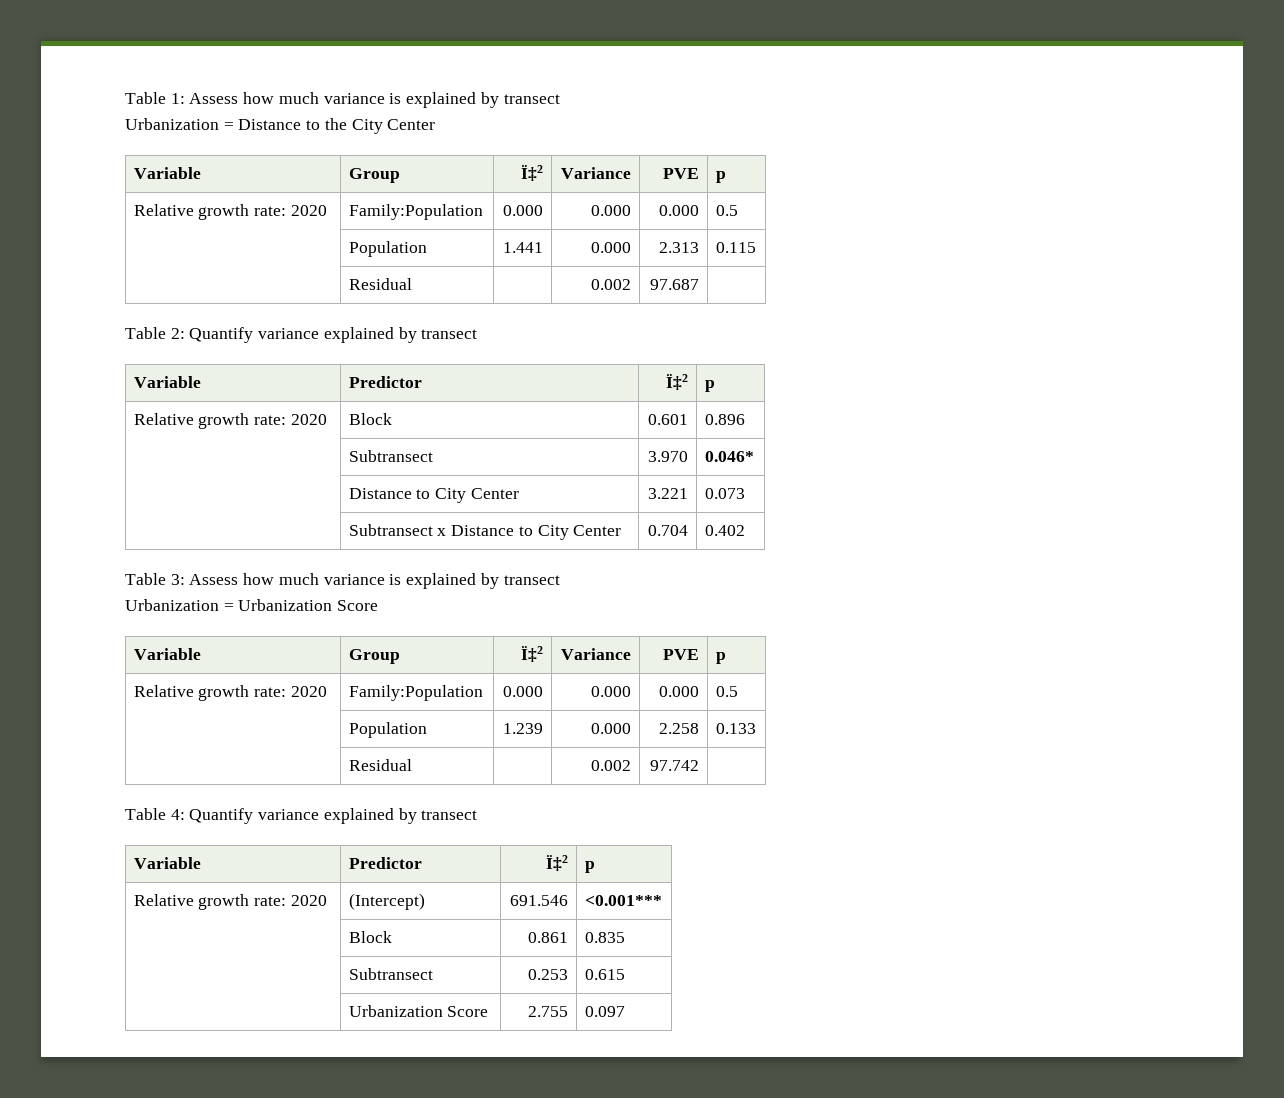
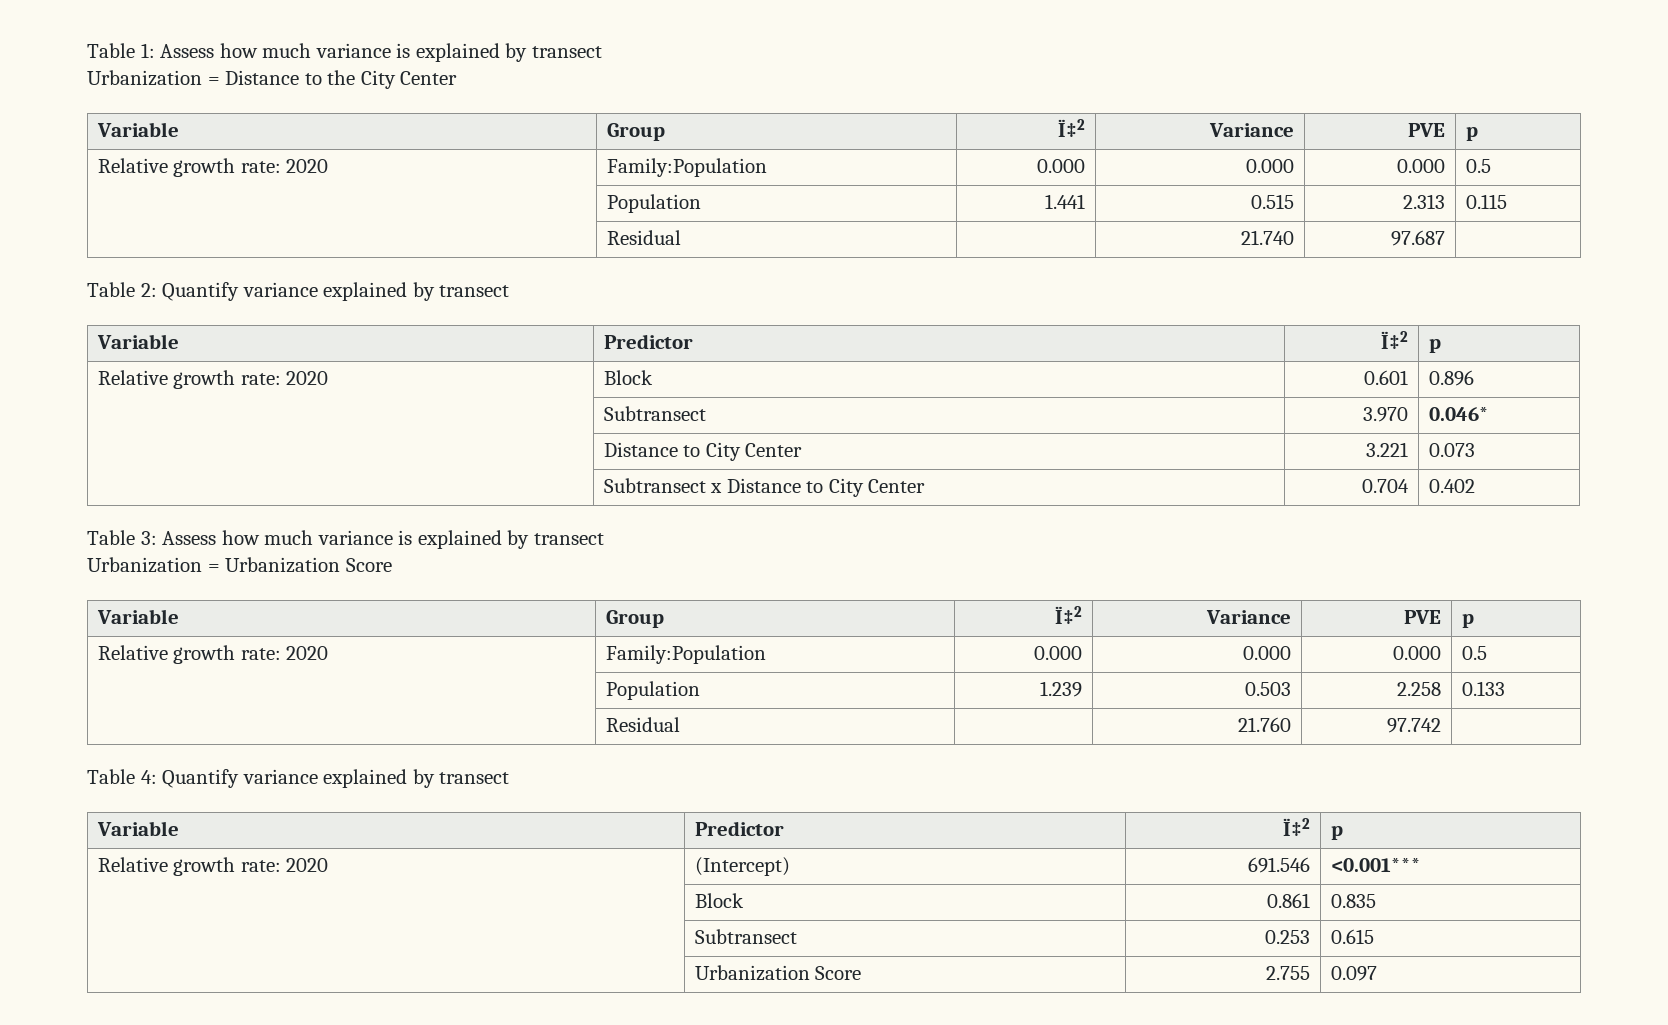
- | Population | 1.441 | 0.000 | 2.313 | 0.115
+ | Population | 1.441 | 0.515 | 2.313 | 0.115
- | Residual | | 0.002 | 97.687 |
+ | Residual | | 21.740 | 97.687 |
- | Population | 1.239 | 0.000 | 2.258 | 0.133
+ | Population | 1.239 | 0.503 | 2.258 | 0.133
- | Residual | | 0.002 | 97.742 |
+ | Residual | | 21.760 | 97.742 |

